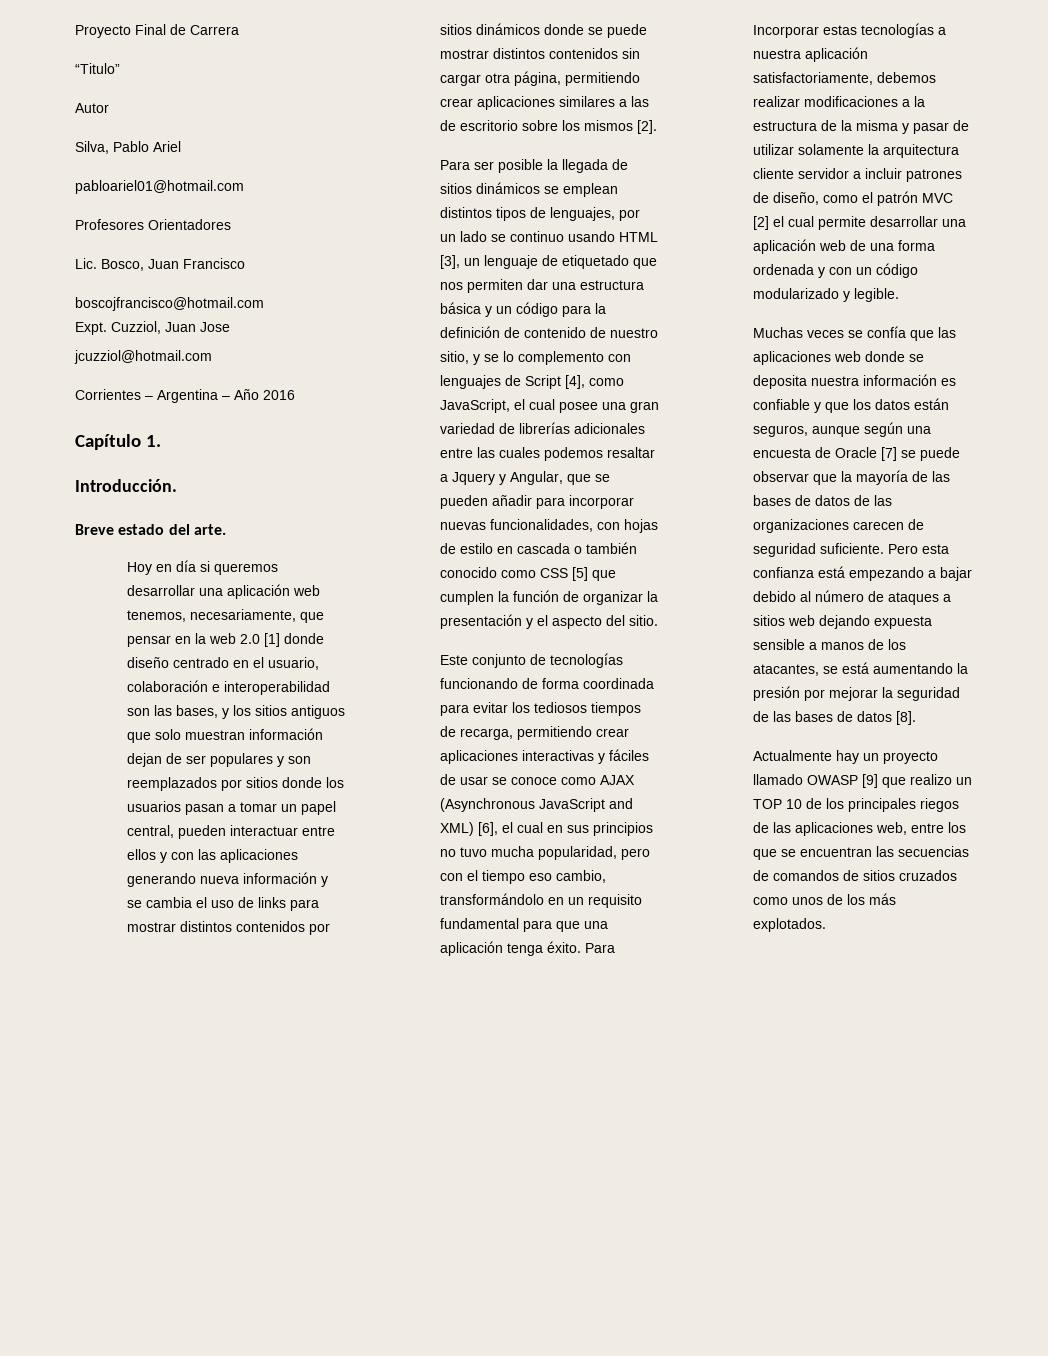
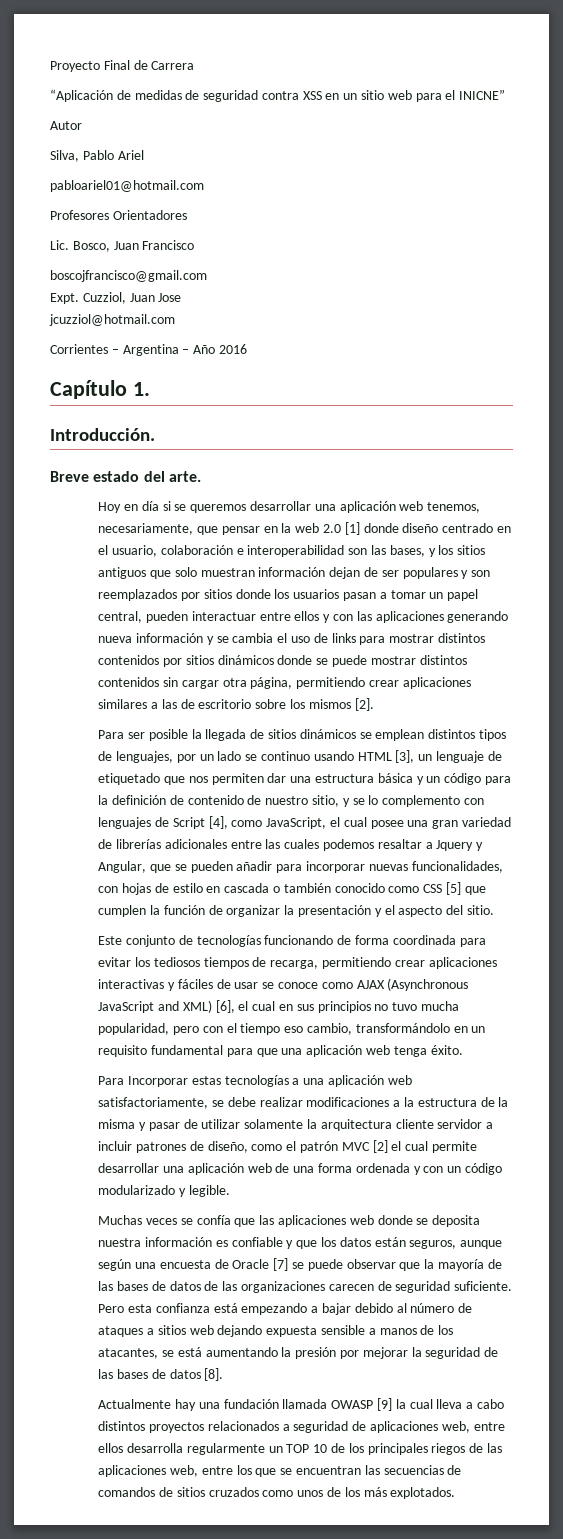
- “Titulo”
+ “Aplicación de medidas de seguridad contra XSS en un sitio web para el INICNE”
- boscojfrancisco@hotmail.com
+ boscojfrancisco@gmail.com
- Hoy en día si queremos desarrollar una aplicación web tenemos, necesariamente, que pensar en la web 2.0 [1] donde diseño centrado en el usuario, colaboración e interoperabilidad son las bases, y los sitios antiguos que solo muestran información dejan de ser populares y son reemplazados por sitios donde los usuarios pasan a tomar un papel central, pueden interactuar entre ellos y con las aplicaciones generando nueva información y se cambia el uso de links para mostrar distintos contenidos por sitios dinámicos donde se puede mostrar distintos contenidos sin cargar otra página, permitiendo crear aplicaciones similares a las de escritorio sobre los mismos [2].
+ Hoy en día si se queremos desarrollar una aplicación web tenemos, necesariamente, que pensar en la web 2.0 [1] donde diseño centrado en el usuario, colaboración e interoperabilidad son las bases, y los sitios antiguos que solo muestran información dejan de ser populares y son reemplazados por sitios donde los usuarios pasan a tomar un papel central, pueden interactuar entre ellos y con las aplicaciones generando nueva información y se cambia el uso de links para mostrar distintos contenidos por sitios dinámicos donde se puede mostrar distintos contenidos sin cargar otra página, permitiendo crear aplicaciones similares a las de escritorio sobre los mismos [2].
- Este conjunto de tecnologías funcionando de forma coordinada para evitar los tediosos tiempos de recarga, permitiendo crear aplicaciones interactivas y fáciles de usar se conoce como AJAX (Asynchronous JavaScript and XML) [6], el cual en sus principios no tuvo mucha popularidad, pero con el tiempo eso cambio, transformándolo en un requisito fundamental para que una aplicación tenga éxito. Para Incorporar estas tecnologías a nuestra aplicación satisfactoriamente, debemos realizar modificaciones a la estructura de la misma y pasar de utilizar solamente la arquitectura cliente servidor a incluir patrones de diseño, como el patrón MVC [2] el cual permite desarrollar una aplicación web de una forma ordenada y con un código modularizado y legible.
+ Este conjunto de tecnologías funcionando de forma coordinada para evitar los tediosos tiempos de recarga, permitiendo crear aplicaciones interactivas y fáciles de usar se conoce como AJAX (Asynchronous JavaScript and XML) [6], el cual en sus principios no tuvo mucha popularidad, pero con el tiempo eso cambio, transformándolo en un requisito fundamental para que una aplicación web tenga éxito.
+ Para Incorporar estas tecnologías a una aplicación web satisfactoriamente, se debe realizar modificaciones a la estructura de la misma y pasar de utilizar solamente la arquitectura cliente servidor a incluir patrones de diseño, como el patrón MVC [2] el cual permite desarrollar una aplicación web de una forma ordenada y con un código modularizado y legible.
- Actualmente hay un proyecto llamado OWASP [9] que realizo un TOP 10 de los principales riegos de las aplicaciones web, entre los que se encuentran las secuencias de comandos de sitios cruzados como unos de los más explotados.
+ Actualmente hay una fundación llamada OWASP [9] la cual lleva a cabo distintos proyectos relacionados a seguridad de aplicaciones web, entre ellos desarrolla regularmente un TOP 10 de los principales riegos de las aplicaciones web, entre los que se encuentran las secuencias de comandos de sitios cruzados como unos de los más explotados.

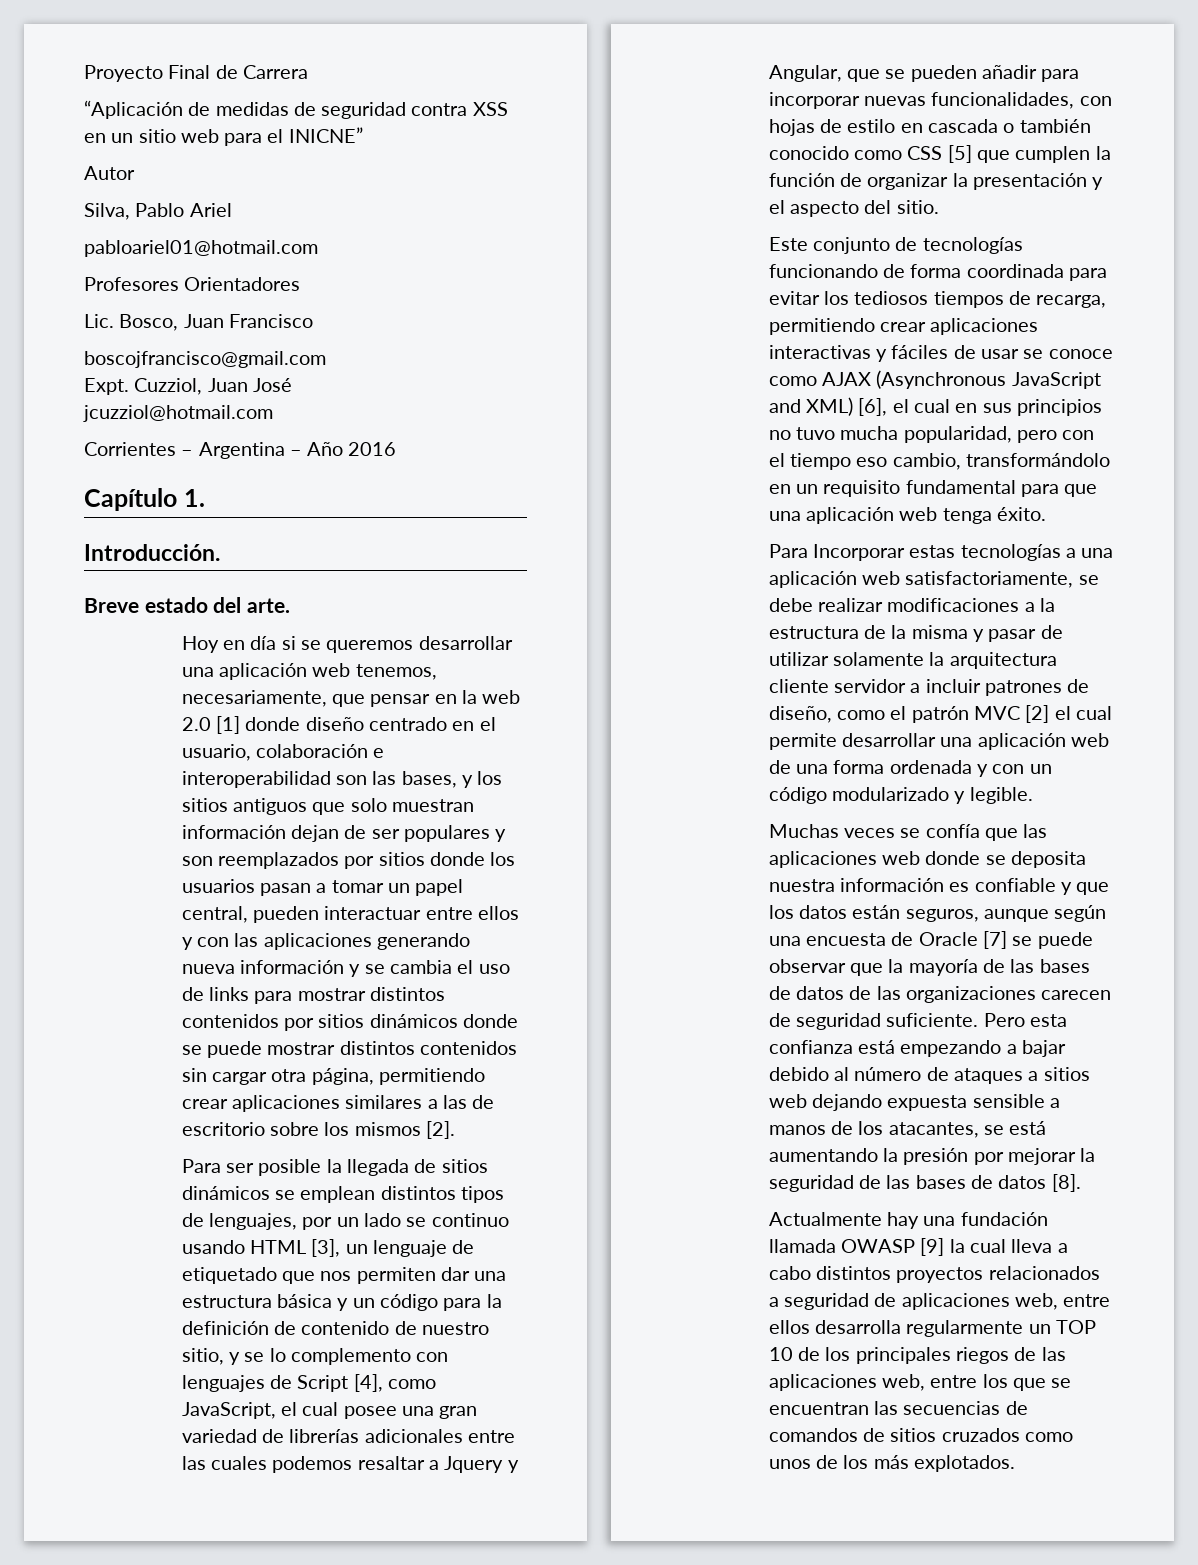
- Cuzziol, Juan Jose
+ Cuzziol, Juan José

